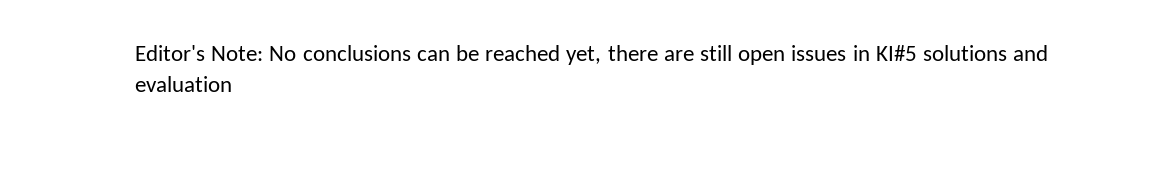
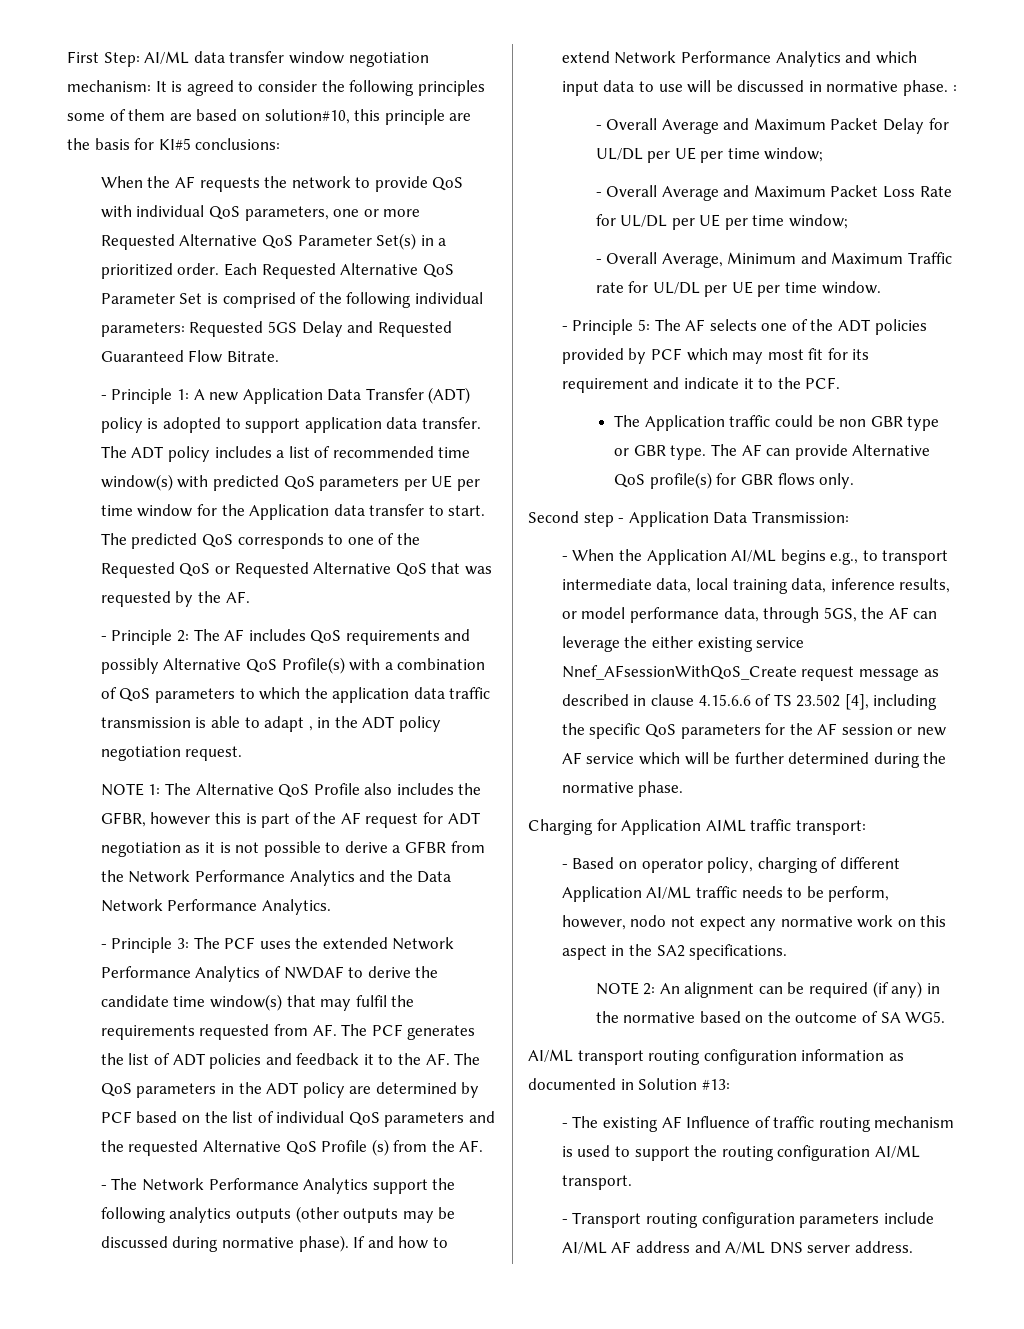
- Editor's Note: No conclusions can be reached yet, there are still open issues in KI#5 solutions and evaluation
+ First Step: AI/ML data transfer window negotiation mechanism: It is agreed to consider the following principles some of them are based on solution#10, this principle are the basis for KI#5 conclusions:
+ When the AF requests the network to provide QoS with individual QoS parameters, one or more Requested Alternative QoS Parameter Set(s) in a prioritized order. Each Requested Alternative QoS Parameter Set is comprised of the following individual parameters: Requested 5GS Delay and Requested Guaranteed Flow Bitrate.
+ - Principle 1: A new Application Data Transfer (ADT) policy is adopted to support application data transfer. The ADT policy includes a list of recommended time window(s) with predicted QoS parameters per UE per time window for the Application data transfer to start. The predicted QoS corresponds to one of the Requested QoS or Requested Alternative QoS that was requested by the AF.
+ - Principle 2: The AF includes QoS requirements and possibly Alternative QoS Profile(s) with a combination of QoS parameters to which the application data traffic transmission is able to adapt , in the ADT policy negotiation request.
+ NOTE 1: The Alternative QoS Profile also includes the GFBR, however this is part of the AF request for ADT negotiation as it is not possible to derive a GFBR from the Network Performance Analytics and the Data Network Performance Analytics.
+ - Principle 3: The PCF uses the extended Network Performance Analytics of NWDAF to derive the candidate time window(s) that may fulfil the requirements requested from AF. The PCF generates the list of ADT policies and feedback it to the AF. The QoS parameters in the ADT policy are determined by PCF based on the list of individual QoS parameters and the requested Alternative QoS Profile (s) from the AF.
+ - The Network Performance Analytics support the following analytics outputs (other outputs may be discussed during normative phase). If and how to extend Network Performance Analytics and which input data to use will be discussed in normative phase. :
+ - Overall Average and Maximum Packet Delay for UL/DL per UE per time window;
+ - Overall Average and Maximum Packet Loss Rate for UL/DL per UE per time window;
+ - Overall Average, Minimum and Maximum Traffic rate for UL/DL per UE per time window.
+ - Principle 5: The AF selects one of the ADT policies provided by PCF which may most fit for its requirement and indicate it to the PCF.
+ The Application traffic could be non GBR type or GBR type. The AF can provide Alternative QoS profile(s) for GBR flows only.
+ Second step - Application Data Transmission:
+ - When the Application AI/ML begins e.g., to transport intermediate data, local training data, inference results, or model performance data, through 5GS, the AF can leverage the either existing service Nnef_AFsessionWithQoS_Create request message as described in clause 4.15.6.6 of TS 23.502 [4], including the specific QoS parameters for the AF session or new AF service which will be further determined during the normative phase.
+ Charging for Application AIML traffic transport:
+ - Based on operator policy, charging of different Application AI/ML traffic needs to be perform, however, nodo not expect any normative work on this aspect in the SA2 specifications.
+ NOTE 2: An alignment can be required (if any) in the normative based on the outcome of SA WG5.
+ AI/ML transport routing configuration information as documented in Solution #13:
+ - The existing AF Influence of traffic routing mechanism is used to support the routing configuration AI/ML transport.
+ - Transport routing configuration parameters include AI/ML AF address and A/ML DNS server address.

